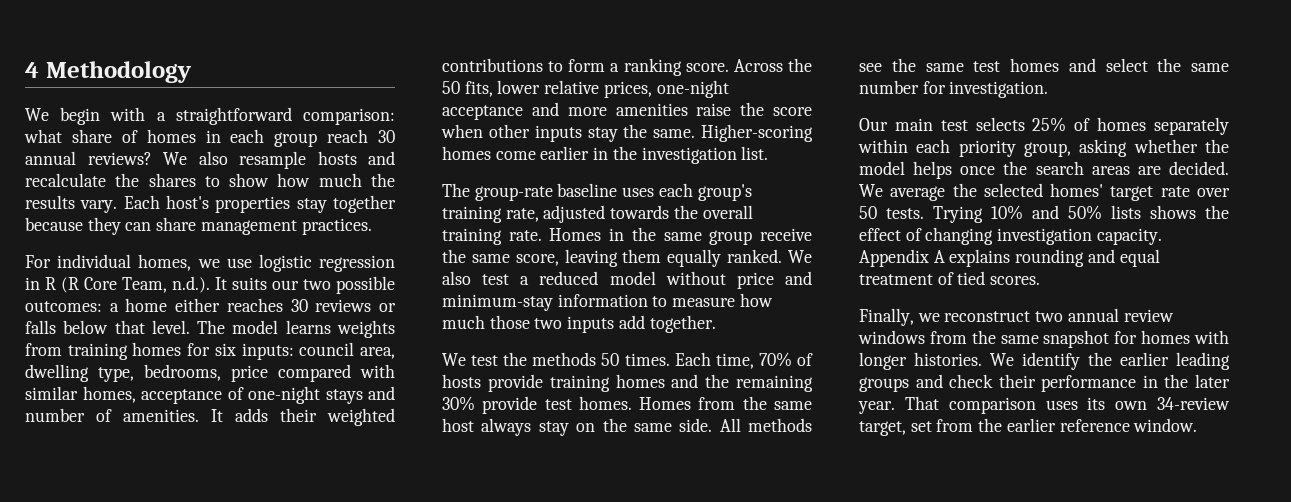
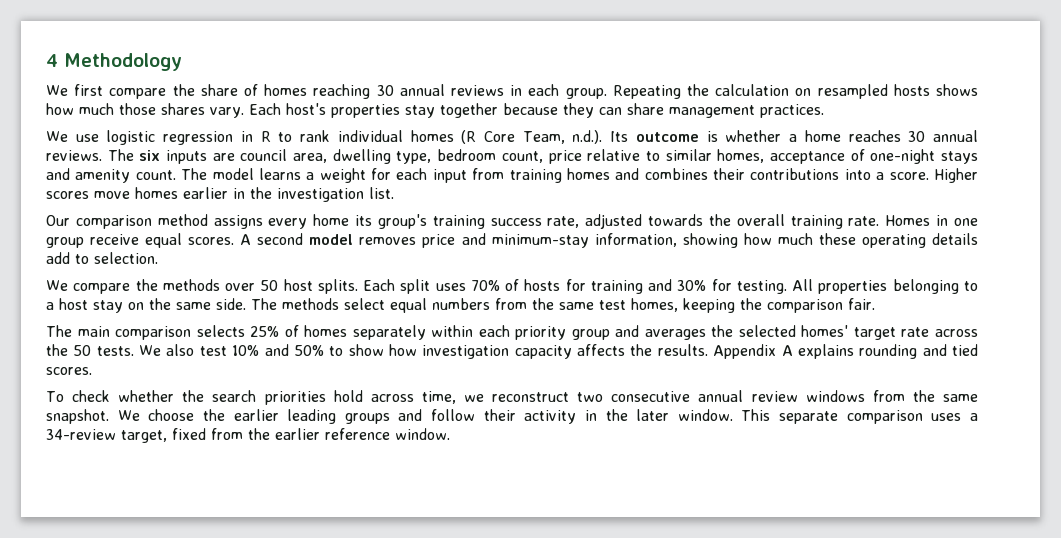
- We begin with a straightforward comparison: what share of homes in each group reach 30 annual reviews? We also resample hosts and recalculate the shares to show how much the results vary.
+ We first compare the share of homes reaching 30 annual reviews in each group. Repeating the calculation on resampled hosts shows how much those shares vary.
- For individual homes, we use logistic regression in R (R Core Team, n.d.). It suits our two possible outcomes: a home either reaches 30 reviews or falls below that level. The model learns weights from training homes for six inputs: council area, dwelling type, bedrooms, price compared with similar homes, acceptance of one-night stays and number of amenities. It adds their weighted contributions to form a ranking score. Across the 50 fits, lower relative prices, one-night acceptance and more amenities raise the score when other inputs stay the same. Higher-scoring homes come earlier in the investigation list.
+ We use logistic regression in R to rank individual homes (R Core Team, n.d.). Its outcome is whether a home reaches 30 annual reviews. The six inputs are council area, dwelling type, bedroom count, price relative to similar homes, acceptance of one-night stays and amenity count. The model learns a weight for each input from training homes and combines their contributions into a score. Higher scores move homes earlier in the investigation list.
- The group-rate baseline uses each group's training rate, adjusted towards the overall training rate.
+ Our comparison method assigns every home its group's training success rate, adjusted towards the overall training rate.
- Homes in the same group receive the same score, leaving them equally ranked. We also test a reduced model without price and minimum-stay information to measure how much those two inputs add together.
- We test the methods 50 times. Each time, 70% of hosts provide training homes and the remaining 30% provide test homes. Homes from the same host always stay on the same side.
+ Homes in one group receive equal scores. A second model removes price and minimum-stay information, showing how much these operating details add to selection.
+ We compare the methods over 50 host splits. Each split uses 70% of hosts for training and 30% for testing. All properties belonging to a host stay on the same side.
- All methods see the same test homes and select the same number for investigation.
- Our main test selects 25% of homes separately within each priority group, asking whether the model helps once the search areas are decided. We average the selected homes' target rate over 50 tests. Trying 10% and 50% lists shows the effect of changing investigation capacity.
+ The methods select equal numbers from the same test homes, keeping the comparison fair.
+ The main comparison selects 25% of homes separately within each priority group and averages the selected homes' target rate across the 50 tests. We also test 10% and 50% to show how investigation capacity affects the results.
- Appendix A explains rounding and equal treatment of tied scores.
+ Appendix A explains rounding and tied scores.
- Finally, we reconstruct two annual review windows from the same snapshot for homes with longer histories. We identify the earlier leading groups and check their performance in the later year. That comparison uses its own 34-review target, set from the earlier reference window.
+ To check whether the search priorities hold across time, we reconstruct two consecutive annual review windows from the same snapshot. We choose the earlier leading groups and follow their activity in the later window. This separate comparison uses a 34-review target, fixed from the earlier reference window.

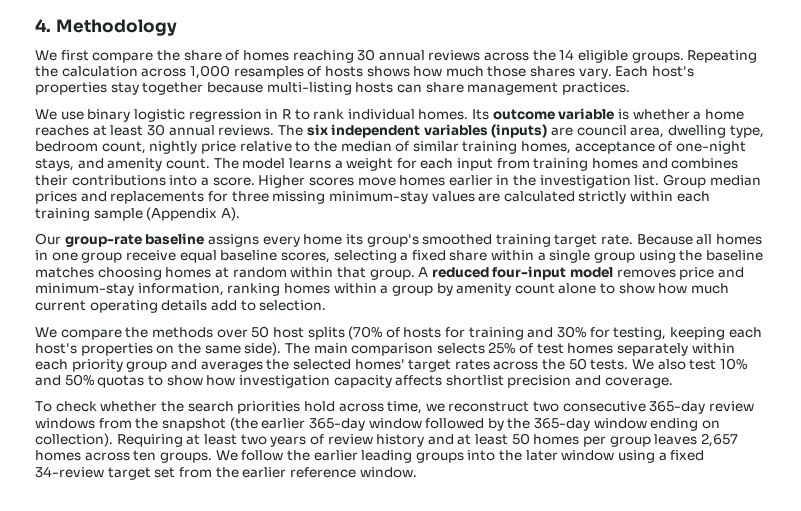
- 4 Methodology
+ 4. Methodology
- We first compare the share of homes reaching 30 annual reviews in each group. Repeating the calculation on resampled hosts shows how much those shares vary.
+ We first compare the share of homes reaching 30 annual reviews across the 14 eligible groups. Repeating the calculation across 1,000 resamples of hosts shows how much those shares vary.
- Each host's properties stay together because they can share management practices.
+ Each host's properties stay together because multi-listing hosts can share management practices.
- We use logistic regression in R to rank individual homes (R Core Team, n.d.). Its outcome is whether a home reaches 30 annual reviews.
+ We use binary logistic regression in R to rank individual homes. Its outcome variable is whether a home reaches at least 30 annual reviews.
- The six inputs are council area, dwelling type, bedroom count, price relative to similar homes, acceptance of one-night stays and amenity count.
+ The six independent variables (inputs) are council area, dwelling type, bedroom count, nightly price relative to the median of similar training homes, acceptance of one-night stays, and amenity count.
+ Group median prices and replacements for three missing minimum-stay values are calculated strictly within each training sample (Appendix A).
- Our comparison method assigns every home its group's training success rate, adjusted towards the overall training rate. Homes in one group receive equal scores. A second model removes price and minimum-stay information, showing how much these operating details add to selection.
+ Our group-rate baseline assigns every home its group's smoothed training target rate. Because all homes in one group receive equal baseline scores, selecting a fixed share within a single group using the baseline matches choosing homes at random within that group. A reduced four-input model removes price and minimum-stay information, ranking homes within a group by amenity count alone to show how much current operating details add to selection.
- We compare the methods over 50 host splits. Each split uses 70% of hosts for training and 30% for testing. All properties belonging to a host stay on the same side. The methods select equal numbers from the same test homes, keeping the comparison fair.
- The main comparison selects 25% of homes separately within each priority group and averages the selected homes' target rate across the 50 tests.
+ We compare the methods over 50 host splits (70% of hosts for training and 30% for testing, keeping each host's properties on the same side). The main comparison selects 25% of test homes separately within each priority group and averages the selected homes' target rates across the 50 tests.
- We also test 10% and 50% to show how investigation capacity affects the results. Appendix A explains rounding and tied scores.
+ We also test 10% and 50% quotas to show how investigation capacity affects shortlist precision and coverage.
- To check whether the search priorities hold across time, we reconstruct two consecutive annual review windows from the same snapshot. We choose the earlier leading groups and follow their activity in the later window. This separate comparison uses a 34-review target, fixed from the earlier reference window.
+ To check whether the search priorities hold across time, we reconstruct two consecutive 365-day review windows from the snapshot (the earlier 365-day window followed by the 365-day window ending on collection). Requiring at least two years of review history and at least 50 homes per group leaves 2,657 homes across ten groups. We follow the earlier leading groups into the later window using a fixed 34-review target set from the earlier reference window.

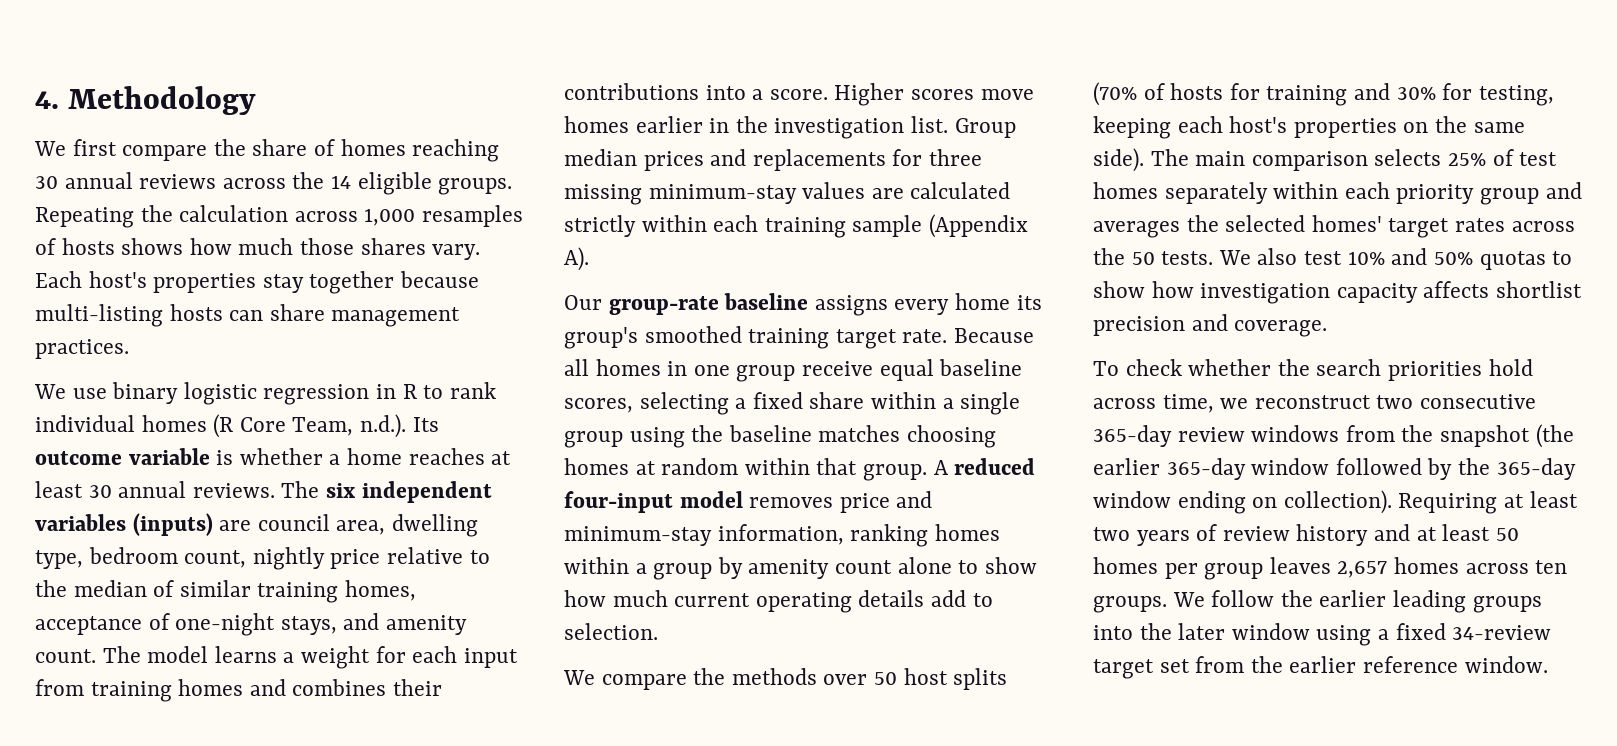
- We use binary logistic regression in R to rank individual homes. Its outcome variable is whether a home reaches at least 30 annual reviews.
+ We use binary logistic regression in R to rank individual homes (R Core Team, n.d.). Its outcome variable is whether a home reaches at least 30 annual reviews.

